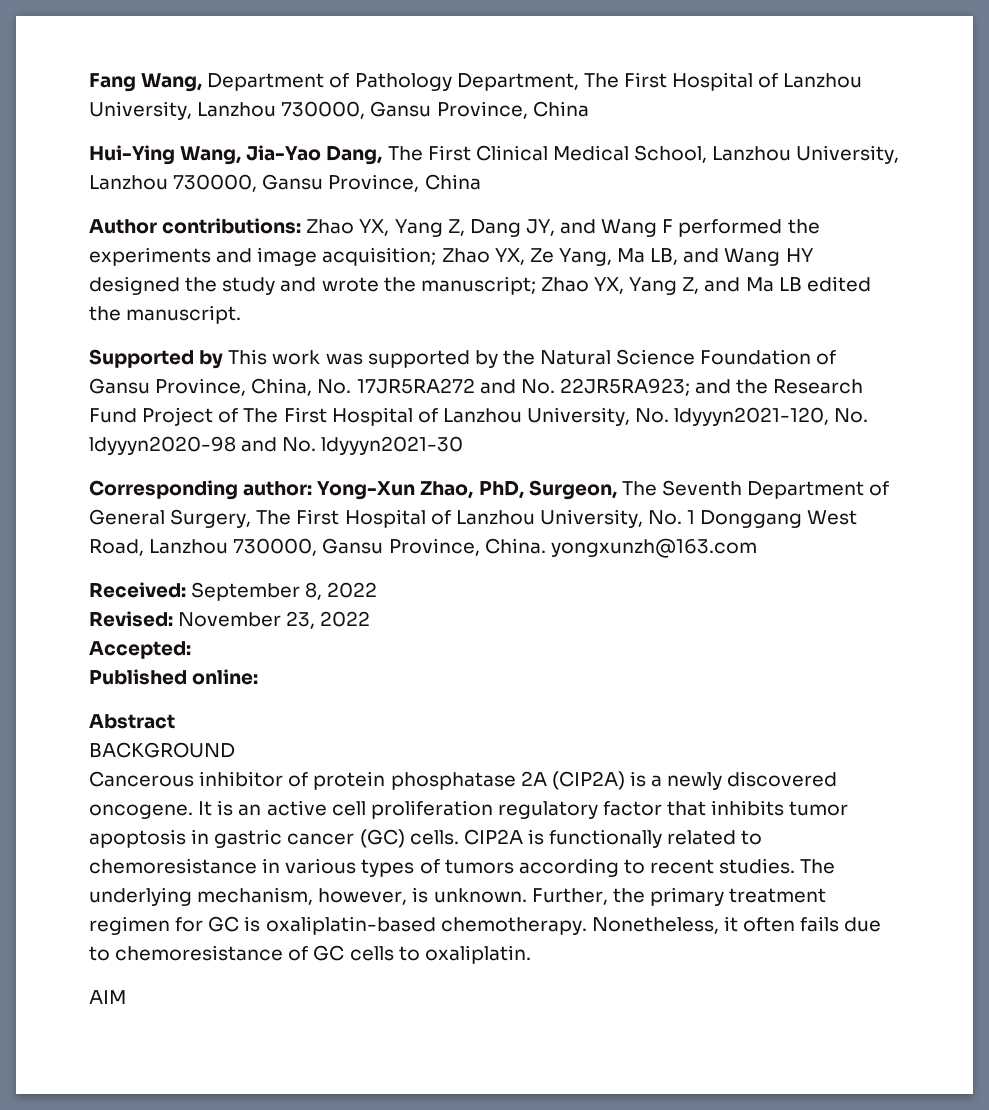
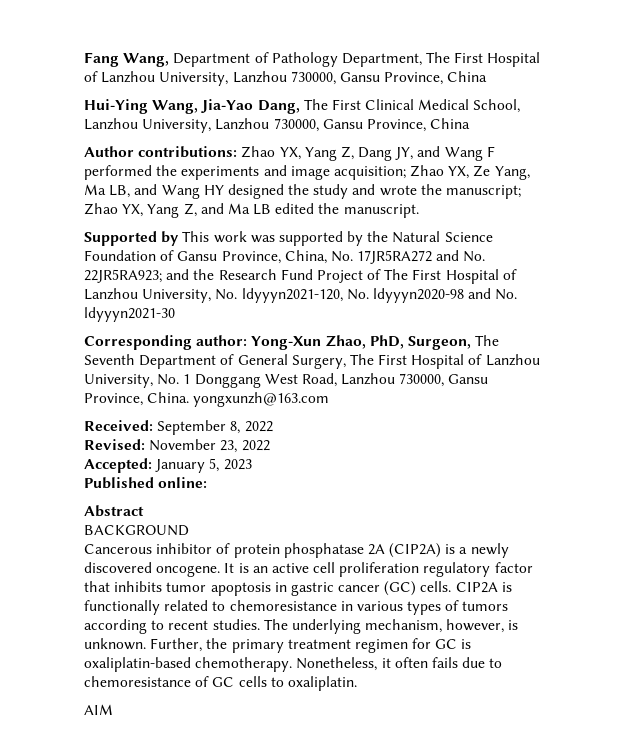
- Accepted:
+ Accepted: January 5, 2023

